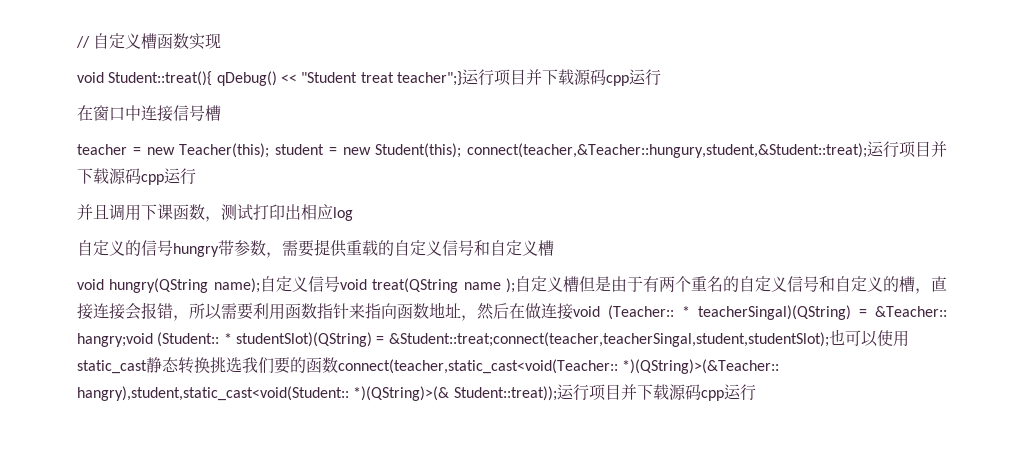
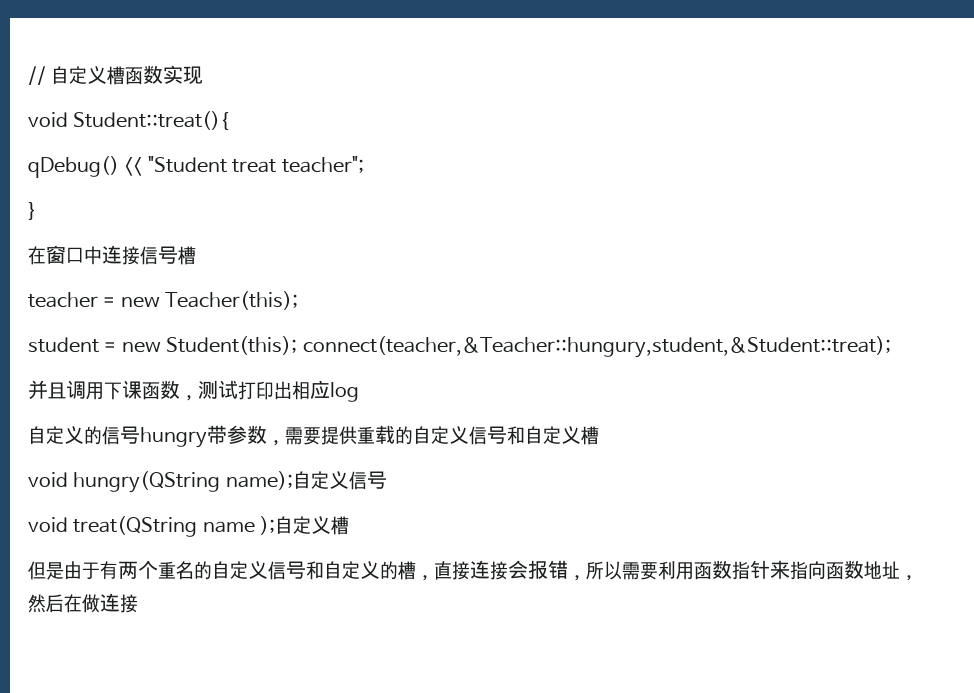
- void Student::treat(){ qDebug() << "Student treat teacher";}运行项目并下载源码cpp运行
+ void Student::treat(){
+ qDebug() << "Student treat teacher";
+ }
- teacher = new Teacher(this); student = new Student(this); connect(teacher,&Teacher::hungury,student,&Student::treat);运行项目并下载源码cpp运行
+ teacher = new Teacher(this);
+ student = new Student(this); connect(teacher,&Teacher::hungury,student,&Student::treat);
- void hungry(QString name);自定义信号void treat(QString name );自定义槽但是由于有两个重名的自定义信号和自定义的槽，直接连接会报错，所以需要利用函数指针来指向函数地址，然后在做连接void (Teacher:: * teacherSingal)(QString) = &Teacher:: hangry;void (Student:: * studentSlot)(QString) = &Student::treat;connect(teacher,teacherSingal,student,studentSlot);也可以使用static_cast静态转换挑选我们要的函数connect(teacher,static_cast<void(Teacher:: *)(QString)>(&Teacher:: hangry),student,static_cast<void(Student:: *)(QString)>(& Student::treat));运行项目并下载源码cpp运行
+ void hungry(QString name);自定义信号
+ void treat(QString name );自定义槽
+ 但是由于有两个重名的自定义信号和自定义的槽，直接连接会报错，所以需要利用函数指针来指向函数地址，然后在做连接

